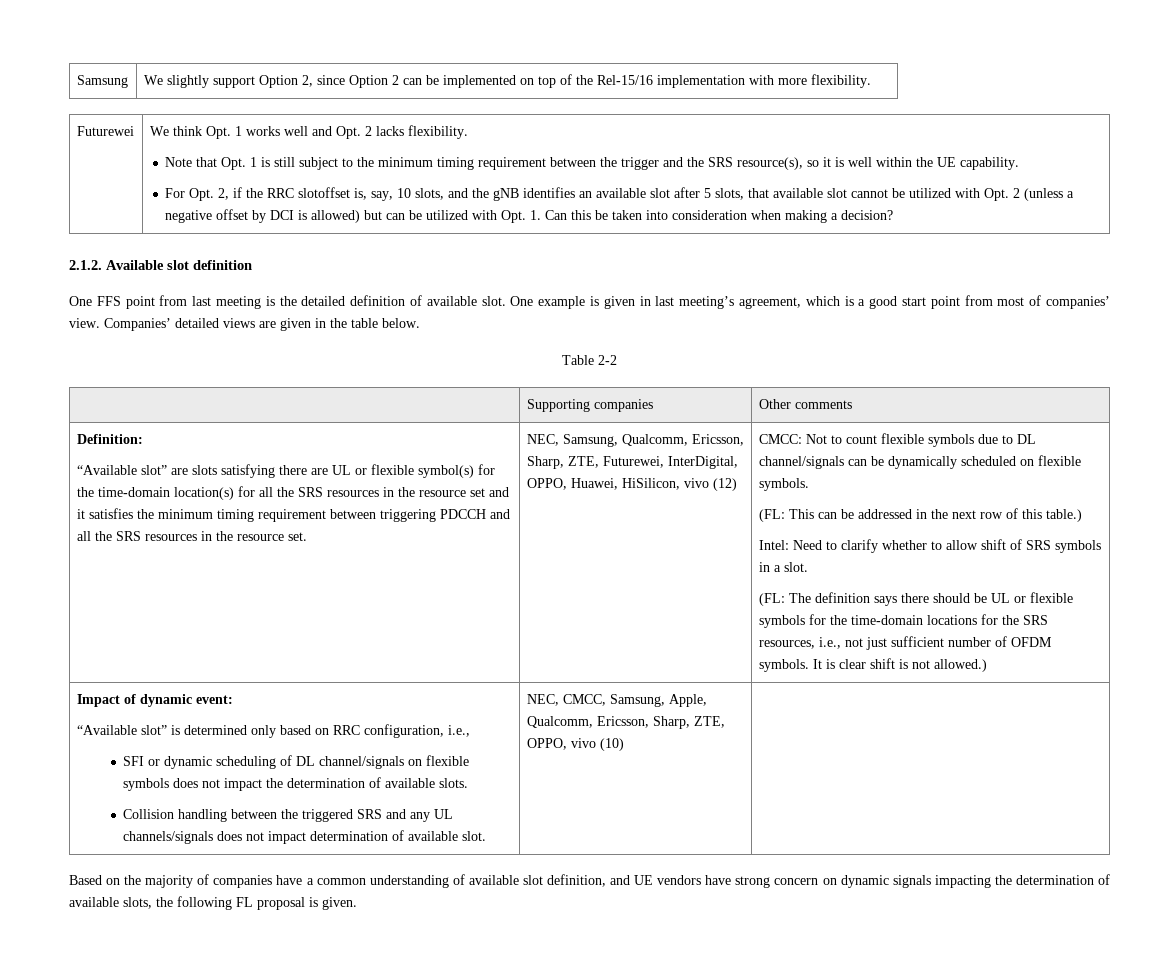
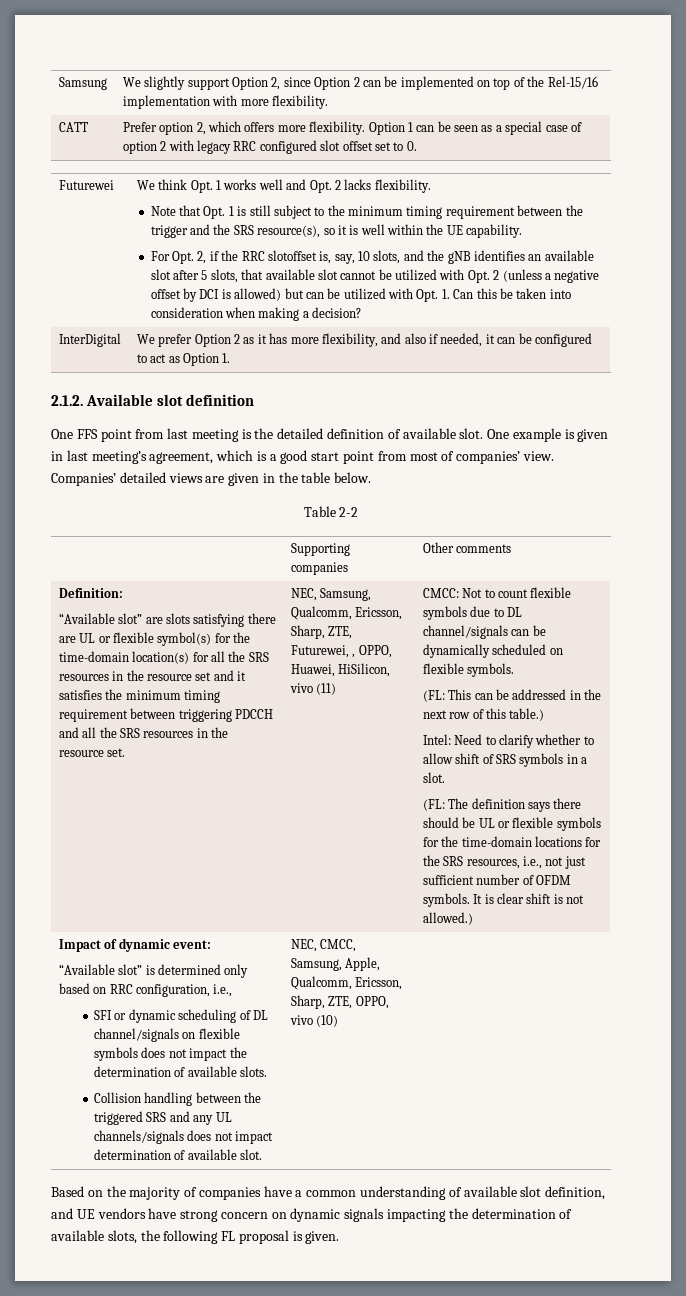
+ CATT | Prefer option 2, which offers more flexibility. Option 1 can be seen as a special case of option 2 with legacy RRC configured slot offset set to 0.
+ InterDigital | We prefer Option 2 as it has more flexibility, and also if needed, it can be configured to act as Option 1.
- NEC, Samsung, Qualcomm, Ericsson, Sharp, ZTE, Futurewei, InterDigital, OPPO, Huawei, HiSilicon, vivo (12)
+ NEC, Samsung, Qualcomm, Ericsson, Sharp, ZTE, Futurewei, , OPPO, Huawei, HiSilicon, vivo (11)

